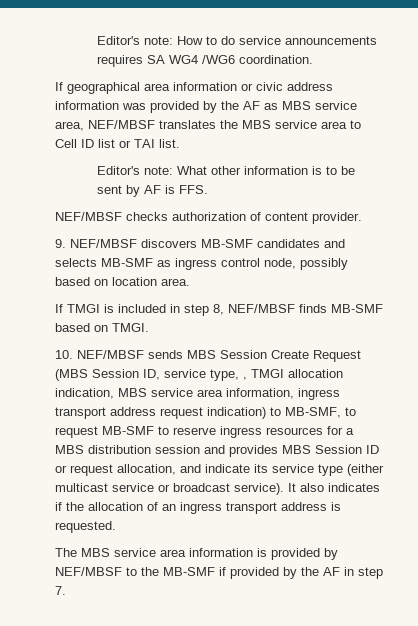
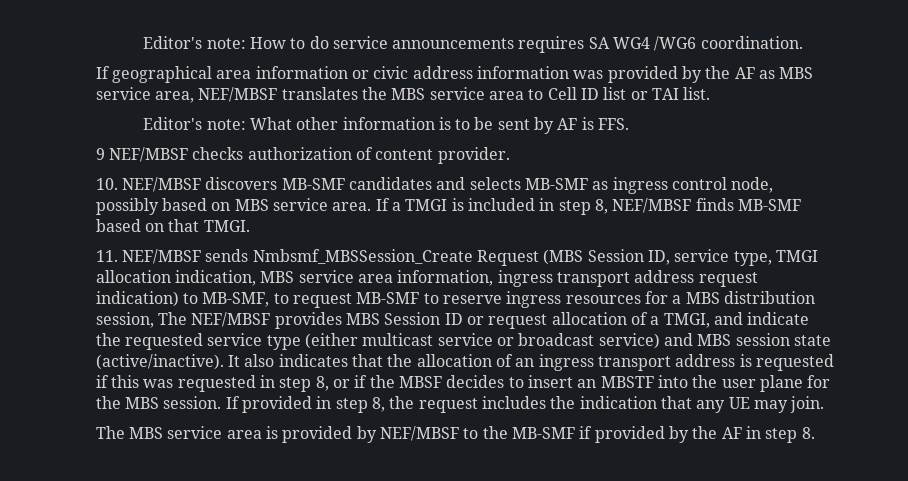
- NEF/MBSF checks authorization of content provider.
+ 9 NEF/MBSF checks authorization of content provider.
- 9. NEF/MBSF discovers MB-SMF candidates and selects MB-SMF as ingress control node, possibly based on location area.
- If TMGI is included in step 8, NEF/MBSF finds MB-SMF based on TMGI.
+ 10. NEF/MBSF discovers MB-SMF candidates and selects MB-SMF as ingress control node, possibly based on MBS service area. If a TMGI is included in step 8, NEF/MBSF finds MB-SMF based on that TMGI.
- 10. NEF/MBSF sends MBS Session Create Request (MBS Session ID, service type, , TMGI allocation indication, MBS service area information, ingress transport address request indication) to MB-SMF, to request MB-SMF to reserve ingress resources for a MBS distribution session and provides MBS Session ID or request allocation, and indicate its service type (either multicast service or broadcast service).
+ 11. NEF/MBSF sends Nmbsmf_MBSSession_Create Request (MBS Session ID, service type, TMGI allocation indication, MBS service area information, ingress transport address request indication) to MB-SMF, to request MB-SMF to reserve ingress resources for a MBS distribution session, The NEF/MBSF provides MBS Session ID or request allocation of a TMGI, and indicate the requested service type (either multicast service or broadcast service) and MBS session state (active/inactive).
- It also indicates if the allocation of an ingress transport address is requested.
+ It also indicates that the allocation of an ingress transport address is requested if this was requested in step 8, or if the MBSF decides to insert an MBSTF into the user plane for the MBS session. If provided in step 8, the request includes the indication that any UE may join.
- The MBS service area information is provided by NEF/MBSF to the MB-SMF if provided by the AF in step 7.
+ The MBS service area is provided by NEF/MBSF to the MB-SMF if provided by the AF in step 8.

